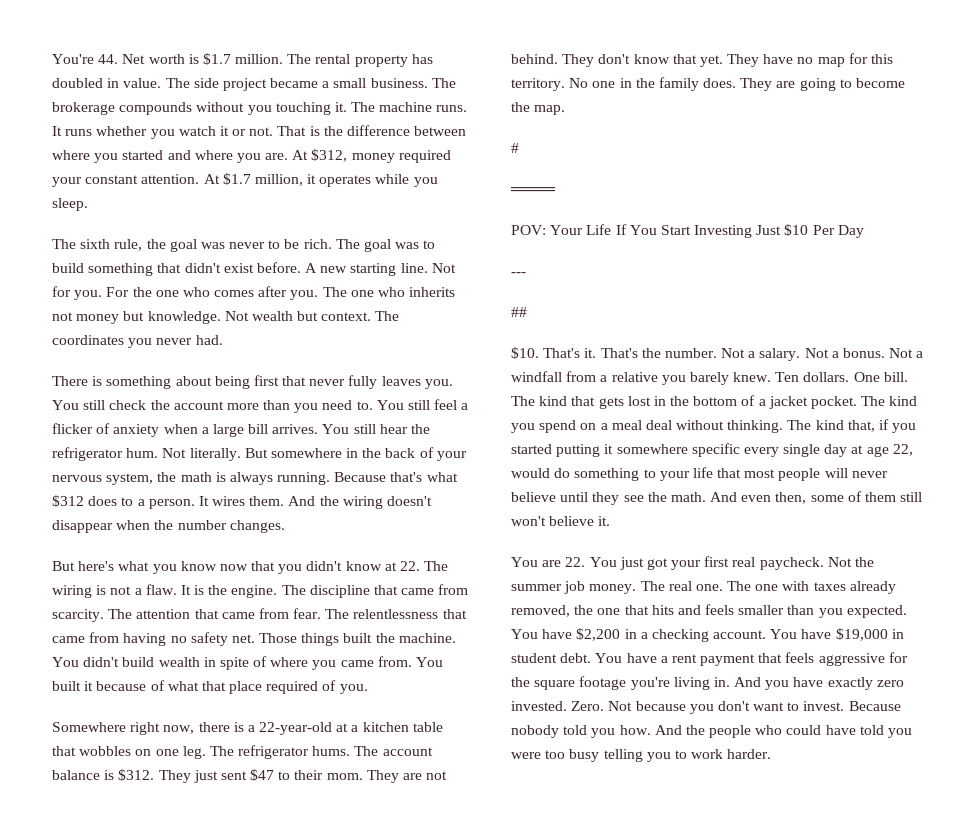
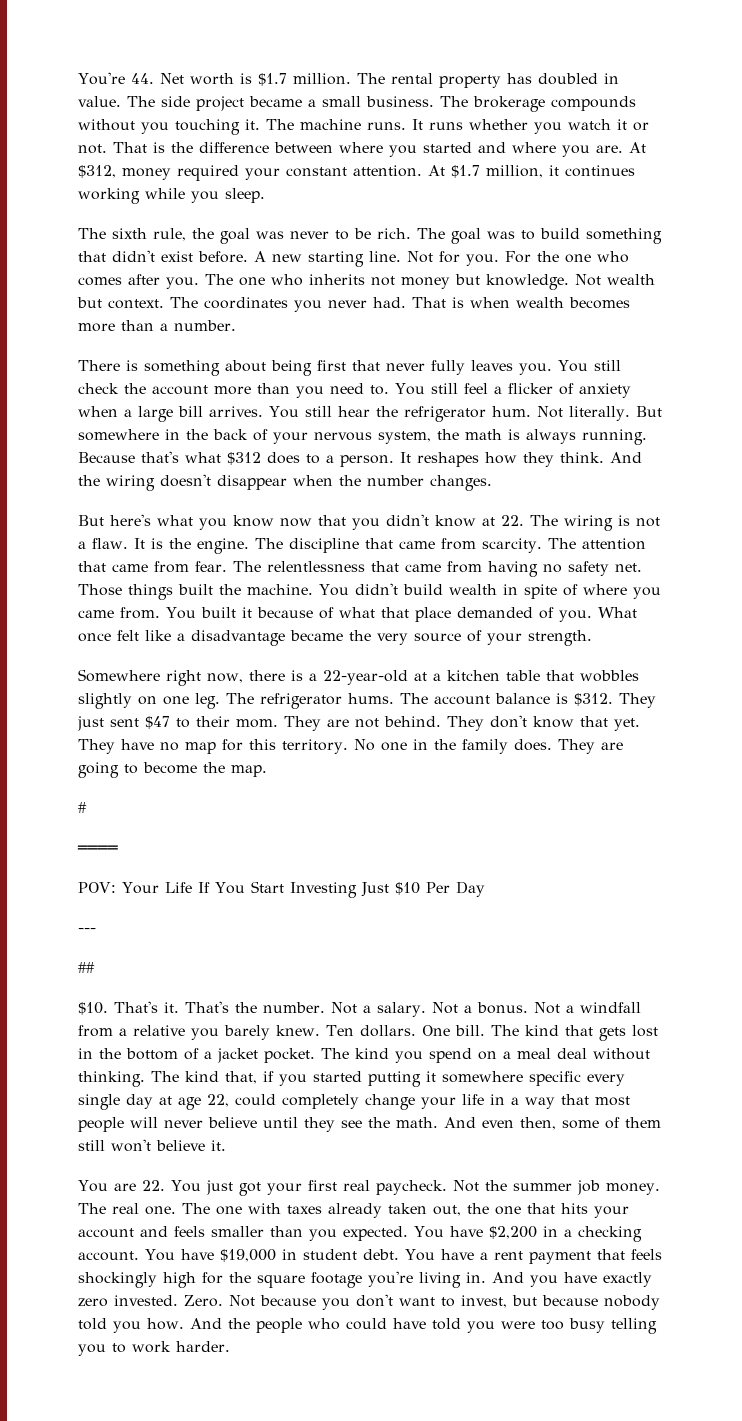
- At $1.7 million, it operates while you sleep.
+ At $1.7 million, it continues working while you sleep.
+ That is when wealth becomes more than a number.
- It wires them.
+ It reshapes how they think.
- You built it because of what that place required of you.
+ You built it because of what that place demanded of you. What once felt like a disadvantage became the very source of your strength.
- Somewhere right now, there is a 22-year-old at a kitchen table that wobbles on one leg.
+ Somewhere right now, there is a 22-year-old at a kitchen table that wobbles slightly on one leg.
- The kind that, if you started putting it somewhere specific every single day at age 22, would do something to your life that most people will never believe until they see the math.
+ The kind that, if you started putting it somewhere specific every single day at age 22, could completely change your life in a way that most people will never believe until they see the math.
- The one with taxes already removed, the one that hits and feels smaller than you expected.
+ The one with taxes already taken out, the one that hits your account and feels smaller than you expected.
- You have a rent payment that feels aggressive for the square footage you're living in.
+ You have a rent payment that feels shockingly high for the square footage you're living in.
- Not because you don't want to invest. Because nobody told you how.
+ Not because you don't want to invest, but because nobody told you how.

